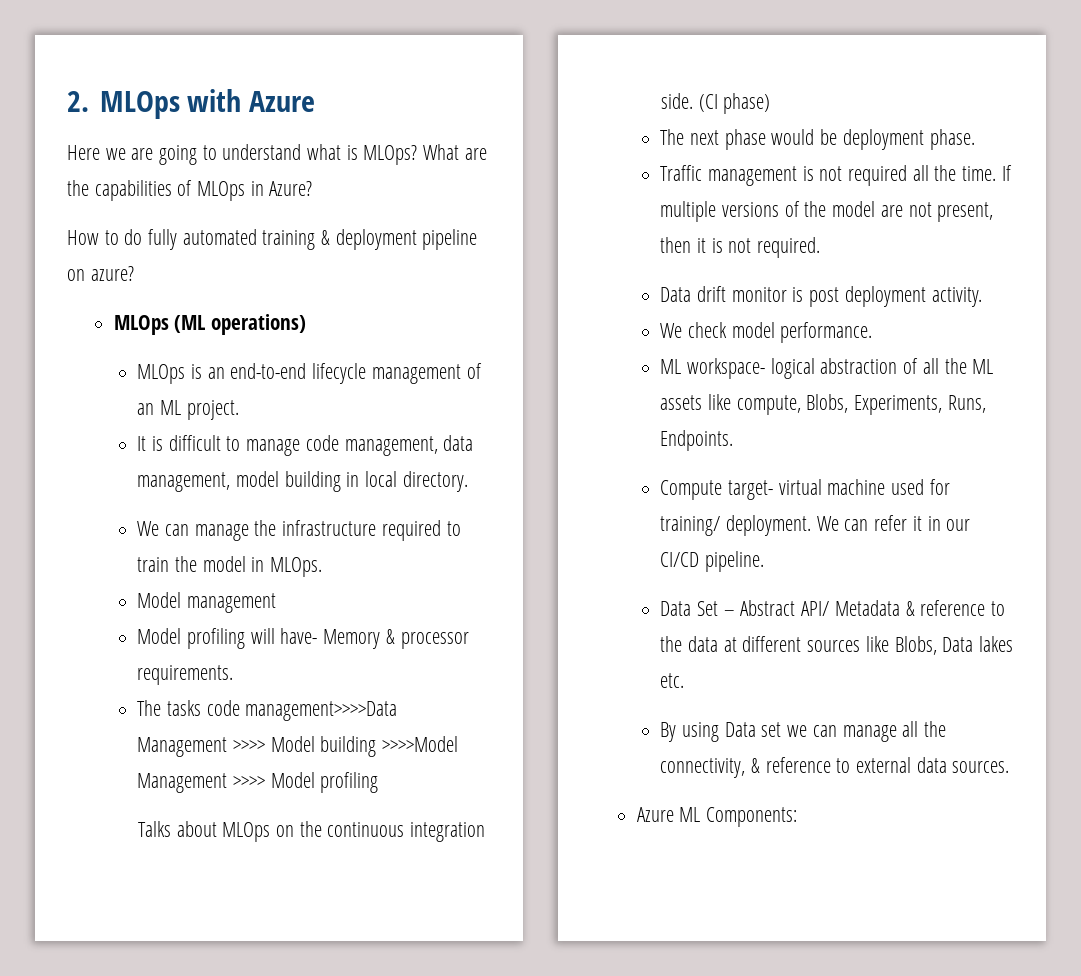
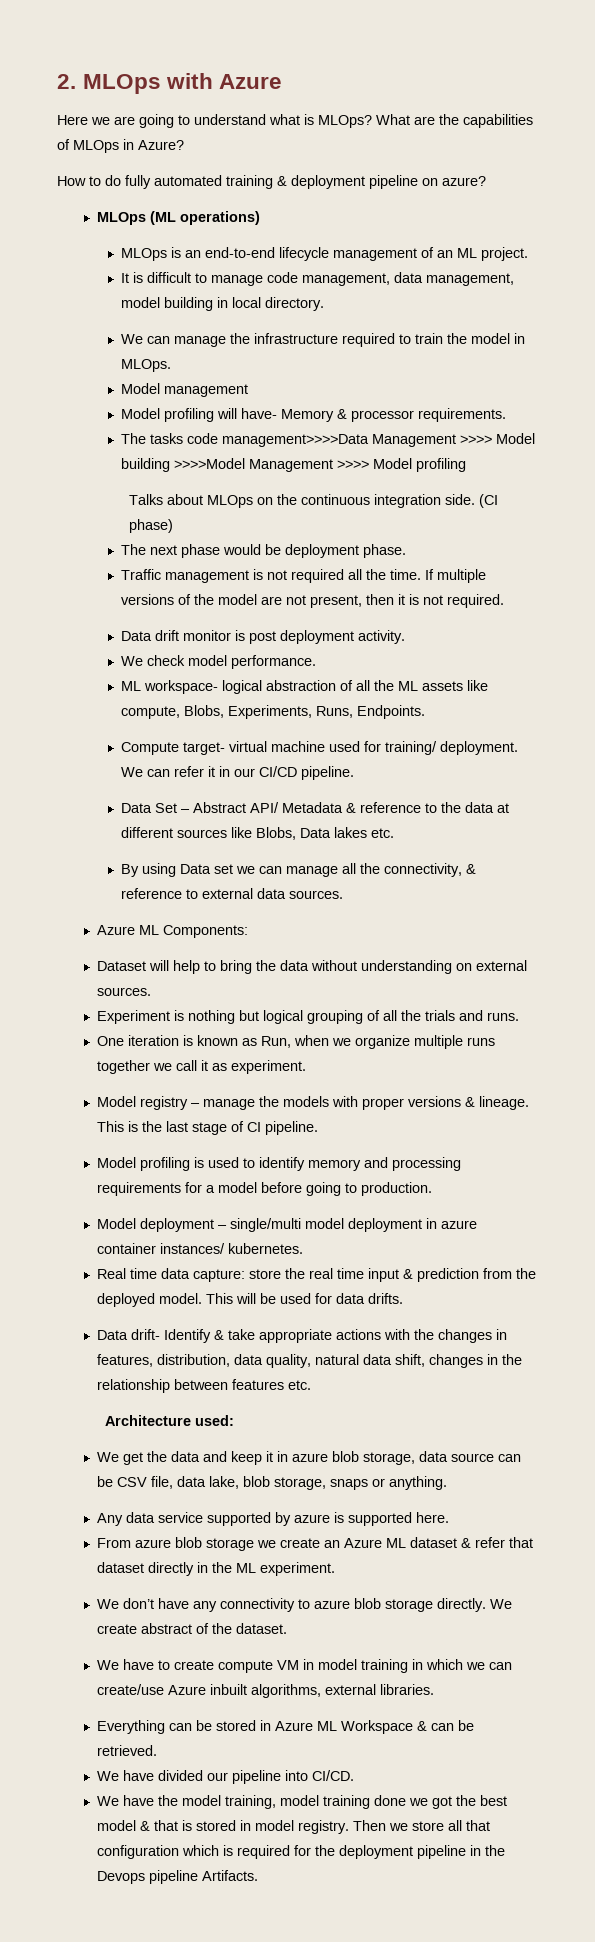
+ Dataset will help to bring the data without understanding on external sources.
+ Experiment is nothing but logical grouping of all the trials and runs.
+ One iteration is known as Run, when we organize multiple runs together we call it as experiment.
+ Model registry – manage the models with proper versions & lineage. This is the last stage of CI pipeline.
+ Model profiling is used to identify memory and processing requirements for a model before going to production.
+ Model deployment – single/multi model deployment in azure container instances/ kubernetes.
+ Real time data capture: store the real time input & prediction from the deployed model. This will be used for data drifts.
+ Data drift- Identify & take appropriate actions with the changes in features, distribution, data quality, natural data shift, changes in the relationship between features etc.
+ Architecture used:
+ We get the data and keep it in azure blob storage, data source can be CSV file, data lake, blob storage, snaps or anything.
+ Any data service supported by azure is supported here.
+ From azure blob storage we create an Azure ML dataset & refer that dataset directly in the ML experiment.
+ We don’t have any connectivity to azure blob storage directly. We create abstract of the dataset.
+ We have to create compute VM in model training in which we can create/use Azure inbuilt algorithms, external libraries.
+ Everything can be stored in Azure ML Workspace & can be retrieved.
+ We have divided our pipeline into CI/CD.
+ We have the model training, model training done we got the best model & that is stored in model registry. Then we store all that configuration which is required for the deployment pipeline in the Devops pipeline Artifacts.

